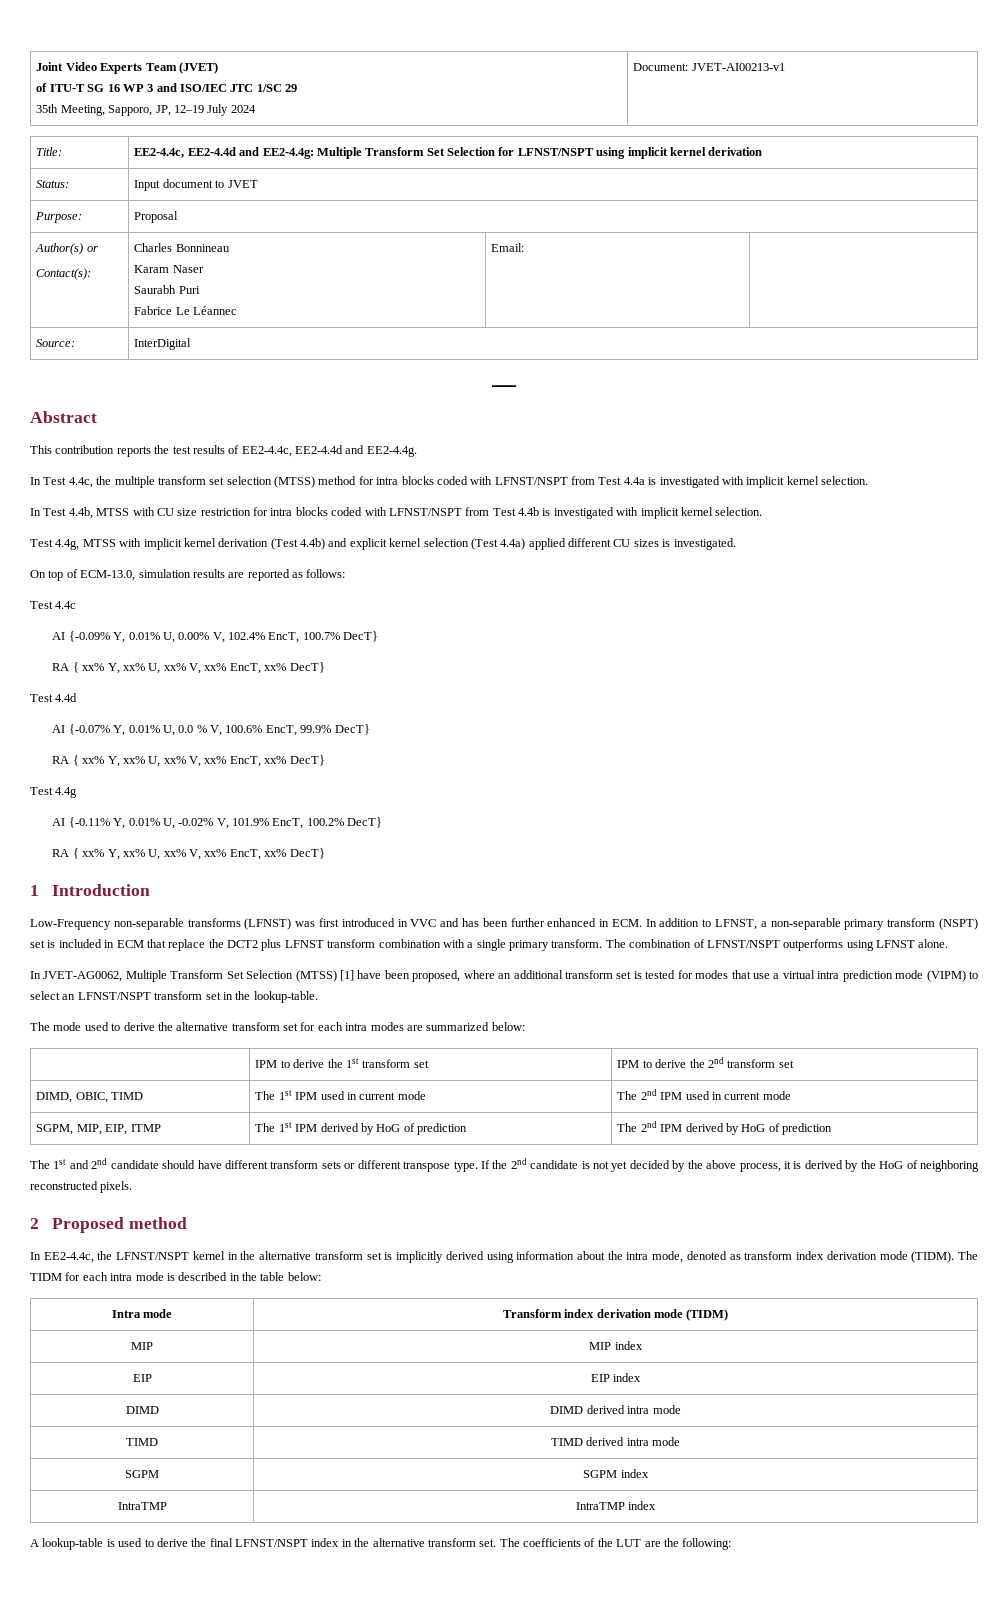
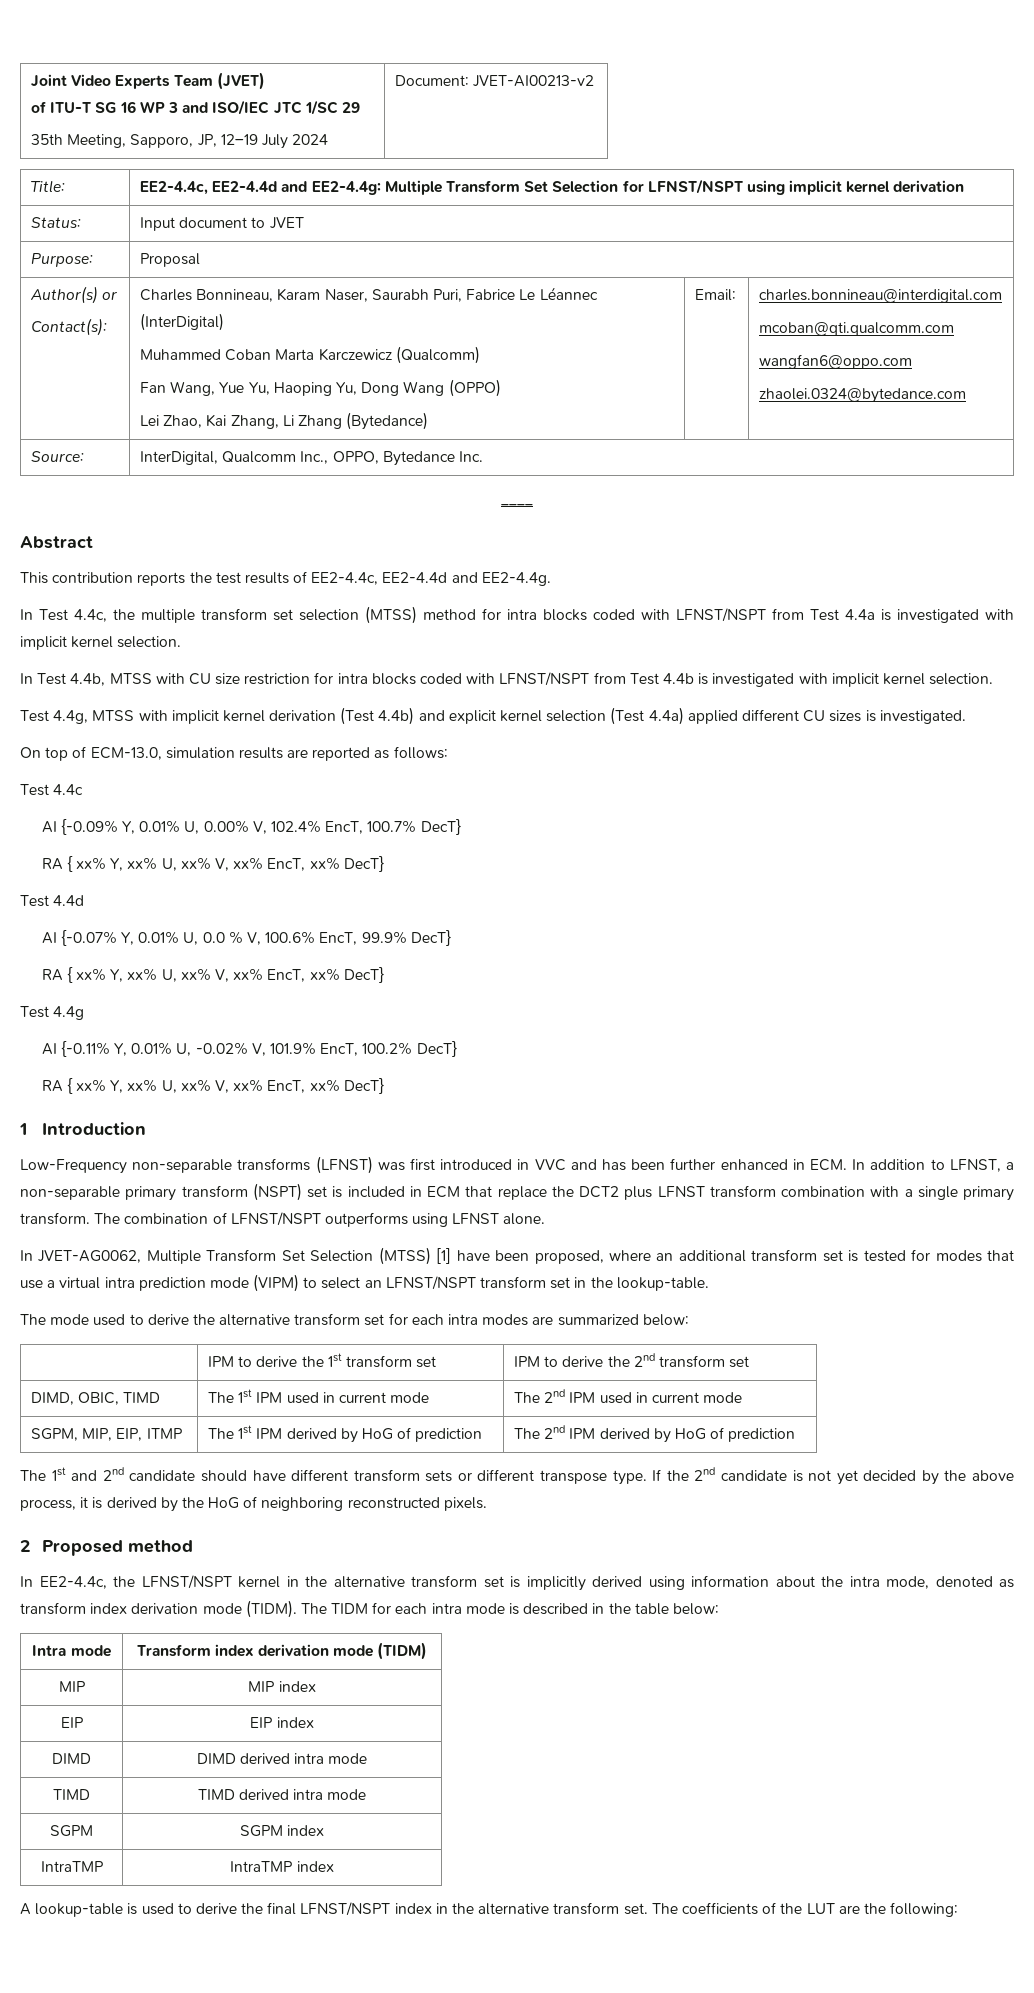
  Joint Video Experts Team (JVET)
  of ITU-T SG 16 WP 3 and ISO/IEC JTC 1/SC 29
- 35th Meeting, Sapporo, JP, 12–19 July 2024 | Document: JVET-AI00213-v1
+ 35th Meeting, Sapporo, JP, 12–19 July 2024 | Document: JVET-AI00213-v2
  Author(s) or
- Contact(s): | Charles Bonnineau
- Karam Naser
- Saurabh Puri
- Fabrice Le Léannec | Email: |
- Source: | InterDigital
+ Contact(s): | Charles Bonnineau, Karam Naser, Saurabh Puri, Fabrice Le Léannec (InterDigital)
+ Muhammed Coban Marta Karczewicz (Qualcomm)
+ Fan Wang, Yue Yu, Haoping Yu, Dong Wang (OPPO)
+ Lei Zhao, Kai Zhang, Li Zhang (Bytedance) | Email: | charles.bonnineau@interdigital.com
+ mcoban@qti.qualcomm.com
+ wangfan6@oppo.com
+ zhaolei.0324@bytedance.com
+ Source: | InterDigital, Qualcomm Inc., OPPO, Bytedance Inc.

